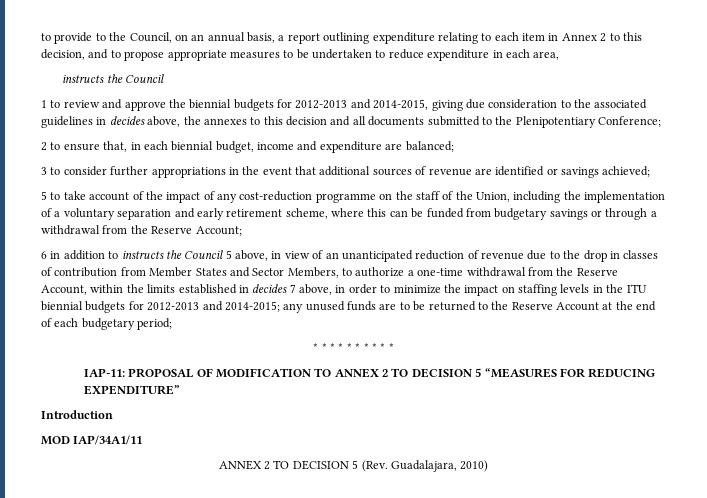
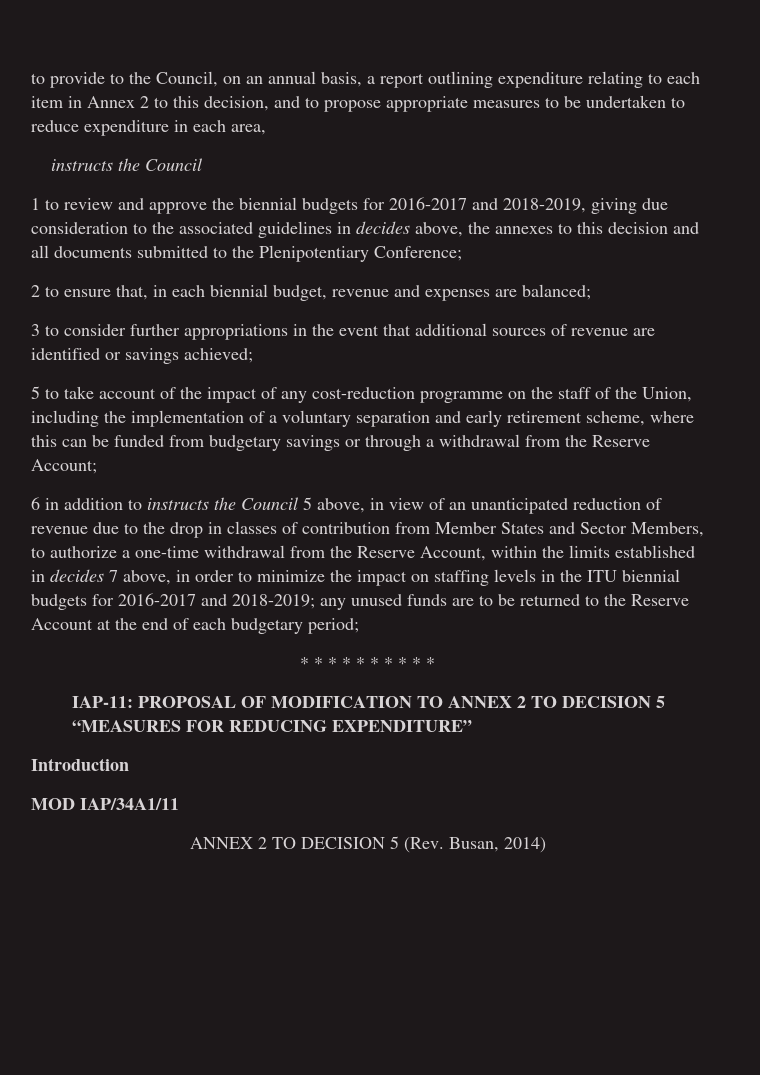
- 1 to review and approve the biennial budgets for 2012-2013 and 2014-2015, giving due consideration to the associated guidelines in decides above, the annexes to this decision and all documents submitted to the Plenipotentiary Conference;
+ 1 to review and approve the biennial budgets for 2016-2017 and 2018-2019, giving due consideration to the associated guidelines in decides above, the annexes to this decision and all documents submitted to the Plenipotentiary Conference;
- 2 to ensure that, in each biennial budget, income and expenditure are balanced;
+ 2 to ensure that, in each biennial budget, revenue and expenses are balanced;
- 6 in addition to instructs the Council 5 above, in view of an unanticipated reduction of revenue due to the drop in classes of contribution from Member States and Sector Members, to authorize a one-time withdrawal from the Reserve Account, within the limits established in decides 7 above, in order to minimize the impact on staffing levels in the ITU biennial budgets for 2012-2013 and 2014-2015;
+ 6 in addition to instructs the Council 5 above, in view of an unanticipated reduction of revenue due to the drop in classes of contribution from Member States and Sector Members, to authorize a one-time withdrawal from the Reserve Account, within the limits established in decides 7 above, in order to minimize the impact on staffing levels in the ITU biennial budgets for 2016-2017 and 2018-2019;
- ANNEX 2 TO DECISION 5 (Rev. Guadalajara, 2010)
+ ANNEX 2 TO DECISION 5 (Rev. Busan, 2014)

